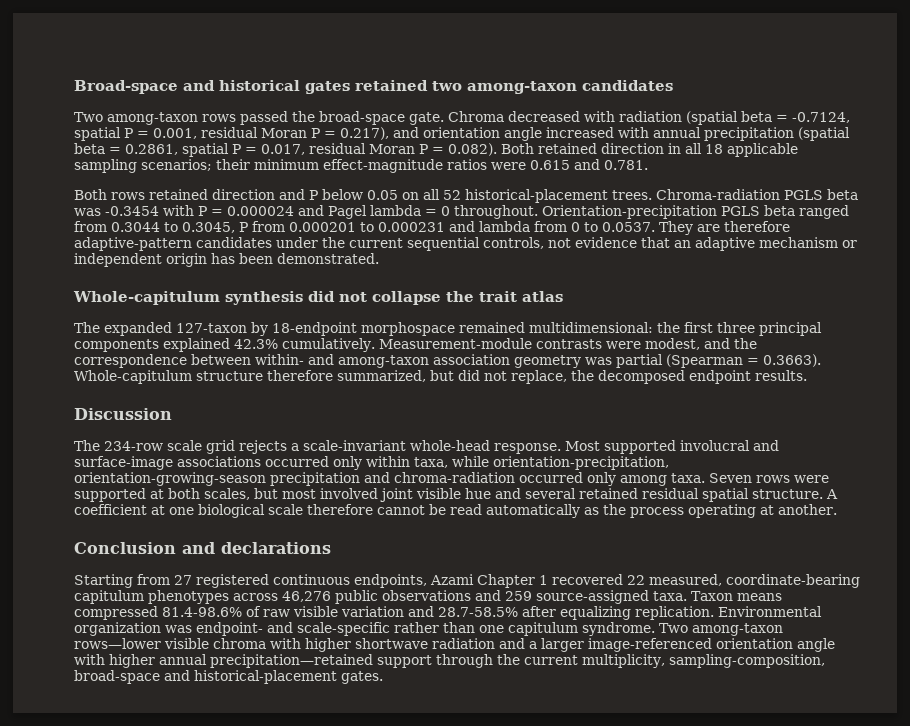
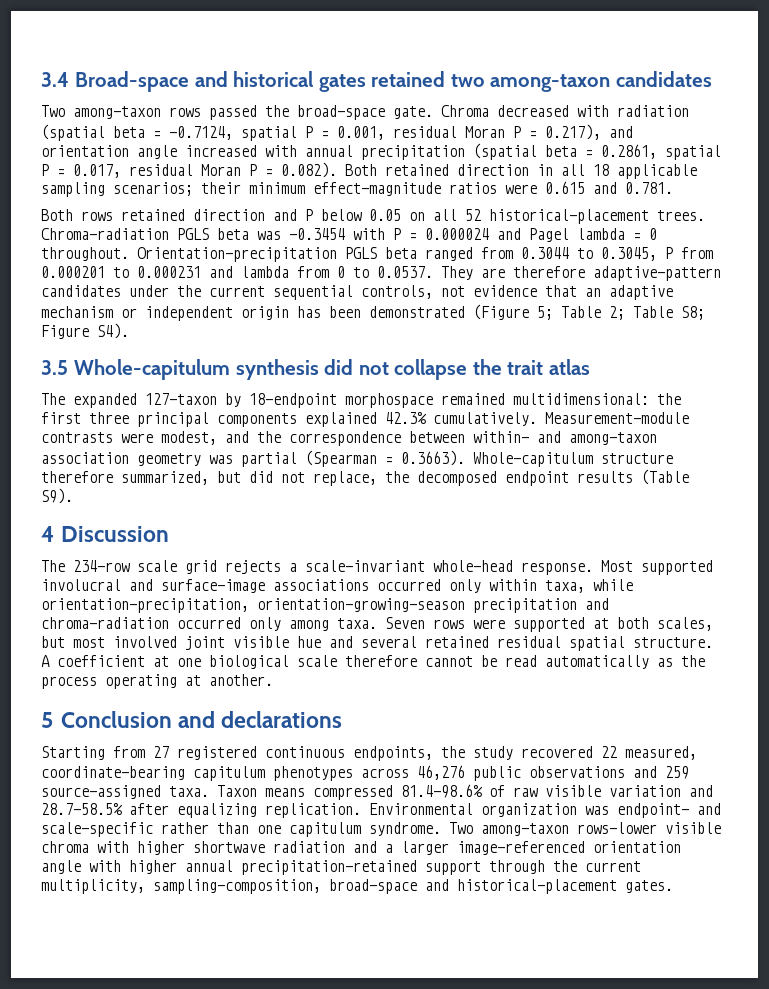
- Broad-space and historical gates retained two among-taxon candidates
+ 3.4 Broad-space and historical gates retained two among-taxon candidates
- Orientation-precipitation PGLS beta ranged from 0.3044 to 0.3045, P from 0.000201 to 0.000231 and lambda from 0 to 0.0537. They are therefore adaptive-pattern candidates under the current sequential controls, not evidence that an adaptive mechanism or independent origin has been demonstrated.
- Whole-capitulum synthesis did not collapse the trait atlas
+ Orientation-precipitation PGLS beta ranged from 0.3044 to 0.3045, P from 0.000201 to 0.000231 and lambda from 0 to 0.0537. They are therefore adaptive-pattern candidates under the current sequential controls, not evidence that an adaptive mechanism or independent origin has been demonstrated (Figure 5; Table 2; Table S8; Figure S4).
+ 3.5 Whole-capitulum synthesis did not collapse the trait atlas
- Measurement-module contrasts were modest, and the correspondence between within- and among-taxon association geometry was partial (Spearman = 0.3663). Whole-capitulum structure therefore summarized, but did not replace, the decomposed endpoint results.
- Discussion
+ Measurement-module contrasts were modest, and the correspondence between within- and among-taxon association geometry was partial (Spearman = 0.3663). Whole-capitulum structure therefore summarized, but did not replace, the decomposed endpoint results (Table S9).
+ 4 Discussion
- Conclusion and declarations
+ 5 Conclusion and declarations
- Starting from 27 registered continuous endpoints, Azami Chapter 1 recovered 22 measured, coordinate-bearing capitulum phenotypes across 46,276 public observations and 259 source-assigned taxa.
+ Starting from 27 registered continuous endpoints, the study recovered 22 measured, coordinate-bearing capitulum phenotypes across 46,276 public observations and 259 source-assigned taxa.

